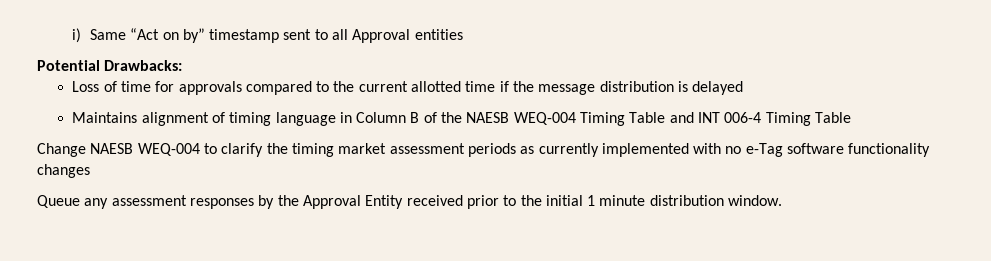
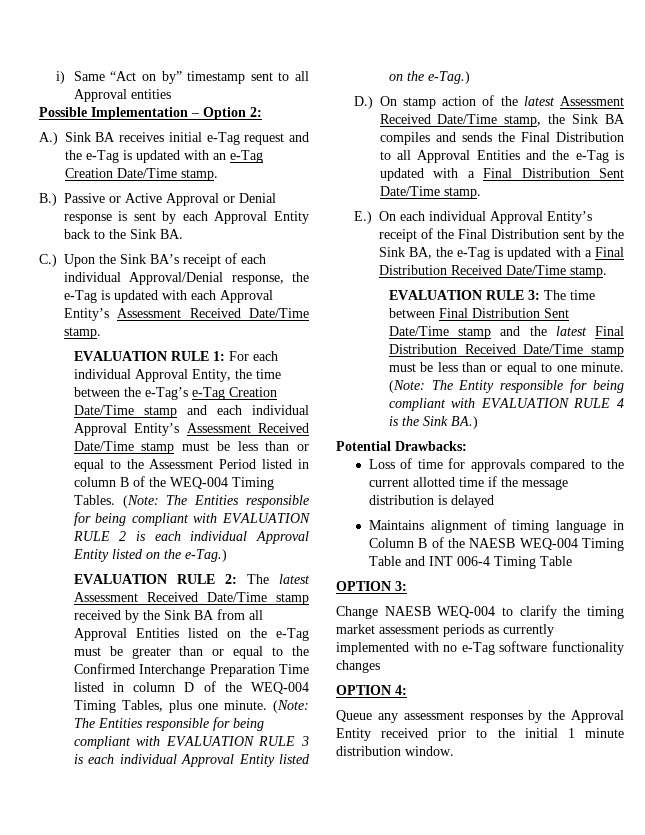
+ Possible Implementation – Option 2:
+ A.) Sink BA receives initial e-Tag request and the e-Tag is updated with an e-Tag Creation Date/Time stamp.
+ B.) Passive or Active Approval or Denial response is sent by each Approval Entity back to the Sink BA.
+ C.) Upon the Sink BA’s receipt of each individual Approval/Denial response, the e-Tag is updated with each Approval Entity’s Assessment Received Date/Time stamp.
+ EVALUATION RULE 1: For each individual Approval Entity, the time between the e-Tag’s e-Tag Creation Date/Time stamp and each individual Approval Entity’s Assessment Received Date/Time stamp must be less than or equal to the Assessment Period listed in column B of the WEQ-004 Timing Tables. (Note: The Entities responsible for being compliant with EVALUATION RULE 2 is each individual Approval Entity listed on the e-Tag.)
+ EVALUATION RULE 2: The latest Assessment Received Date/Time stamp received by the Sink BA from all Approval Entities listed on the e-Tag must be greater than or equal to the Confirmed Interchange Preparation Time listed in column D of the WEQ-004 Timing Tables, plus one minute. (Note: The Entities responsible for being compliant with EVALUATION RULE 3 is each individual Approval Entity listed on the e-Tag.)
+ D.) On stamp action of the latest Assessment Received Date/Time stamp, the Sink BA compiles and sends the Final Distribution to all Approval Entities and the e-Tag is updated with a Final Distribution Sent Date/Time stamp.
+ E.) On each individual Approval Entity’s receipt of the Final Distribution sent by the Sink BA, the e-Tag is updated with a Final Distribution Received Date/Time stamp.
+ EVALUATION RULE 3: The time between Final Distribution Sent Date/Time stamp and the latest Final Distribution Received Date/Time stamp must be less than or equal to one minute. (Note: The Entity responsible for being compliant with EVALUATION RULE 4 is the Sink BA.)
+ OPTION 3:
+ OPTION 4:

